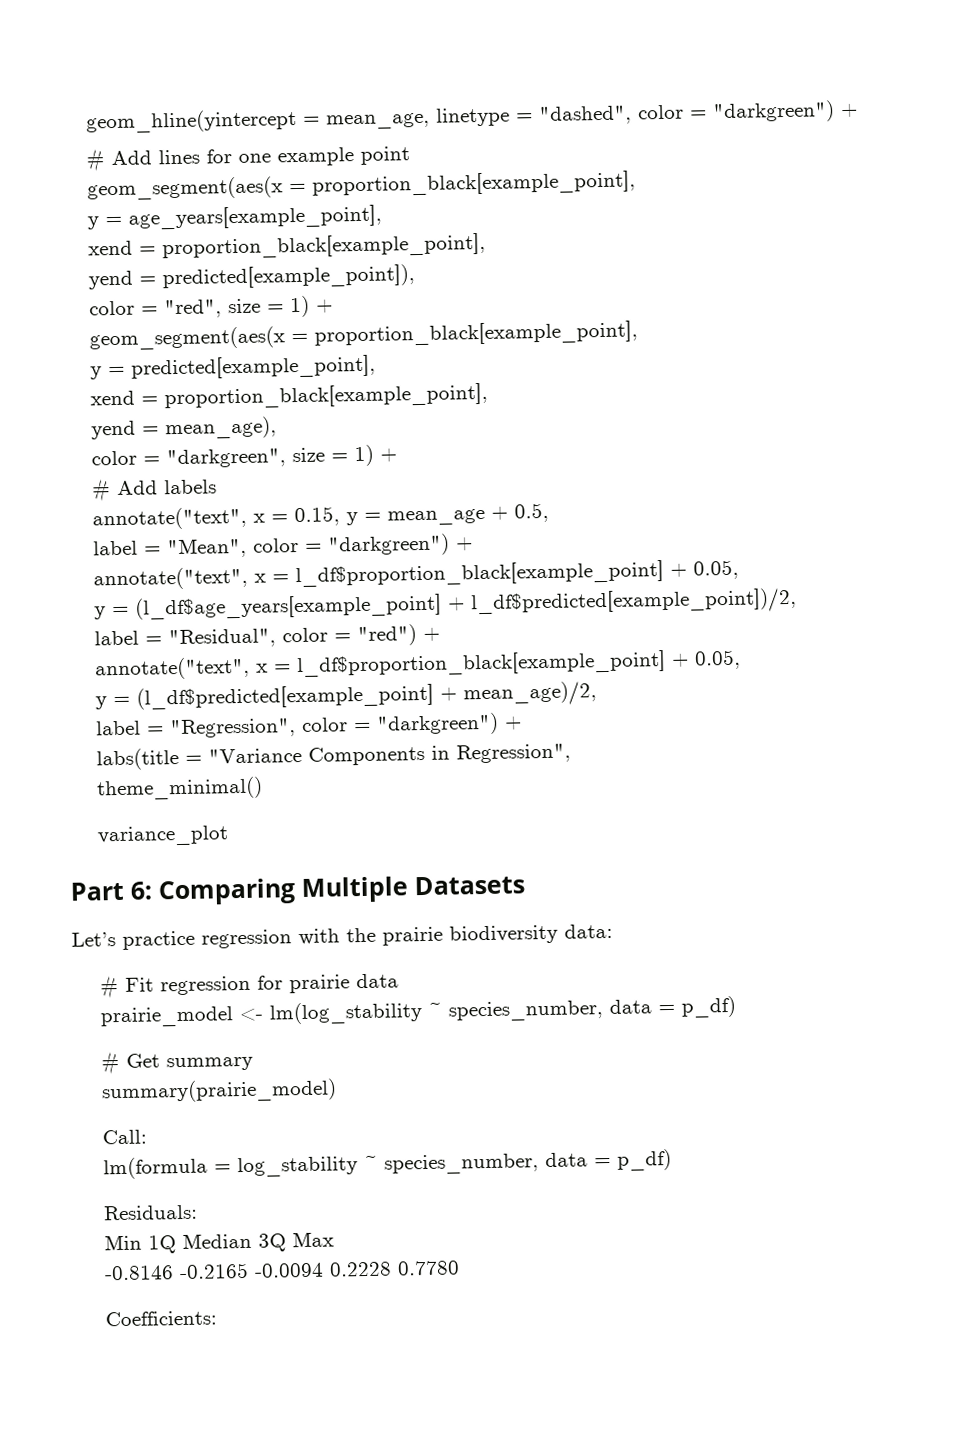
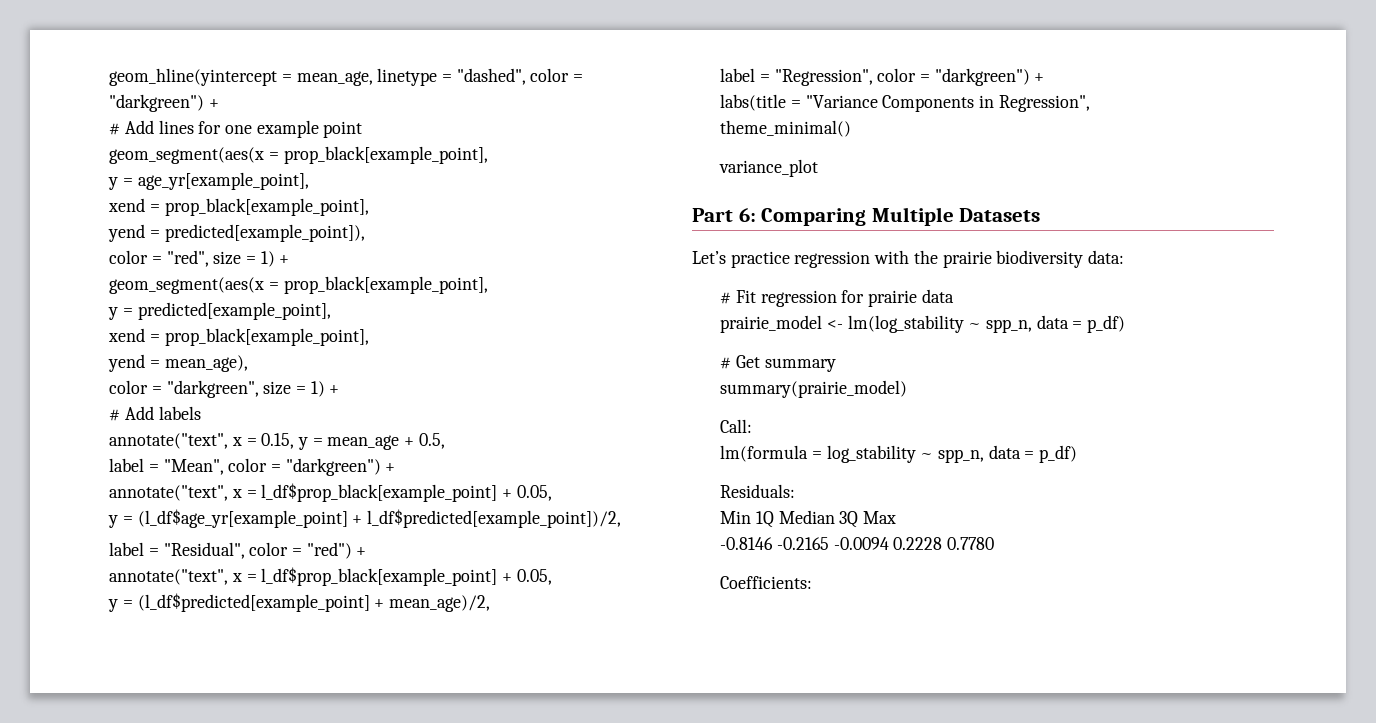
  # Add lines for one example point
- geom_segment(aes(x = proportion_black[example_point],
- y = age_years[example_point],
- xend = proportion_black[example_point],
+ geom_segment(aes(x = prop_black[example_point],
+ y = age_yr[example_point],
+ xend = prop_black[example_point],
  color = "red", size = 1) +
- geom_segment(aes(x = proportion_black[example_point],
+ geom_segment(aes(x = prop_black[example_point],
  y = predicted[example_point],
- xend = proportion_black[example_point],
+ xend = prop_black[example_point],
  label = "Mean", color = "darkgreen") +
- annotate("text", x = l_df$proportion_black[example_point] + 0.05,
- y = (l_df$age_years[example_point] + l_df$predicted[example_point])/2,
+ annotate("text", x = l_df$prop_black[example_point] + 0.05,
+ y = (l_df$age_yr[example_point] + l_df$predicted[example_point])/2,
  label = "Residual", color = "red") +
- annotate("text", x = l_df$proportion_black[example_point] + 0.05,
+ annotate("text", x = l_df$prop_black[example_point] + 0.05,
- prairie_model <- lm(log_stability ~ species_number, data = p_df)
+ prairie_model <- lm(log_stability ~ spp_n, data = p_df)
- lm(formula = log_stability ~ species_number, data = p_df)
+ lm(formula = log_stability ~ spp_n, data = p_df)

